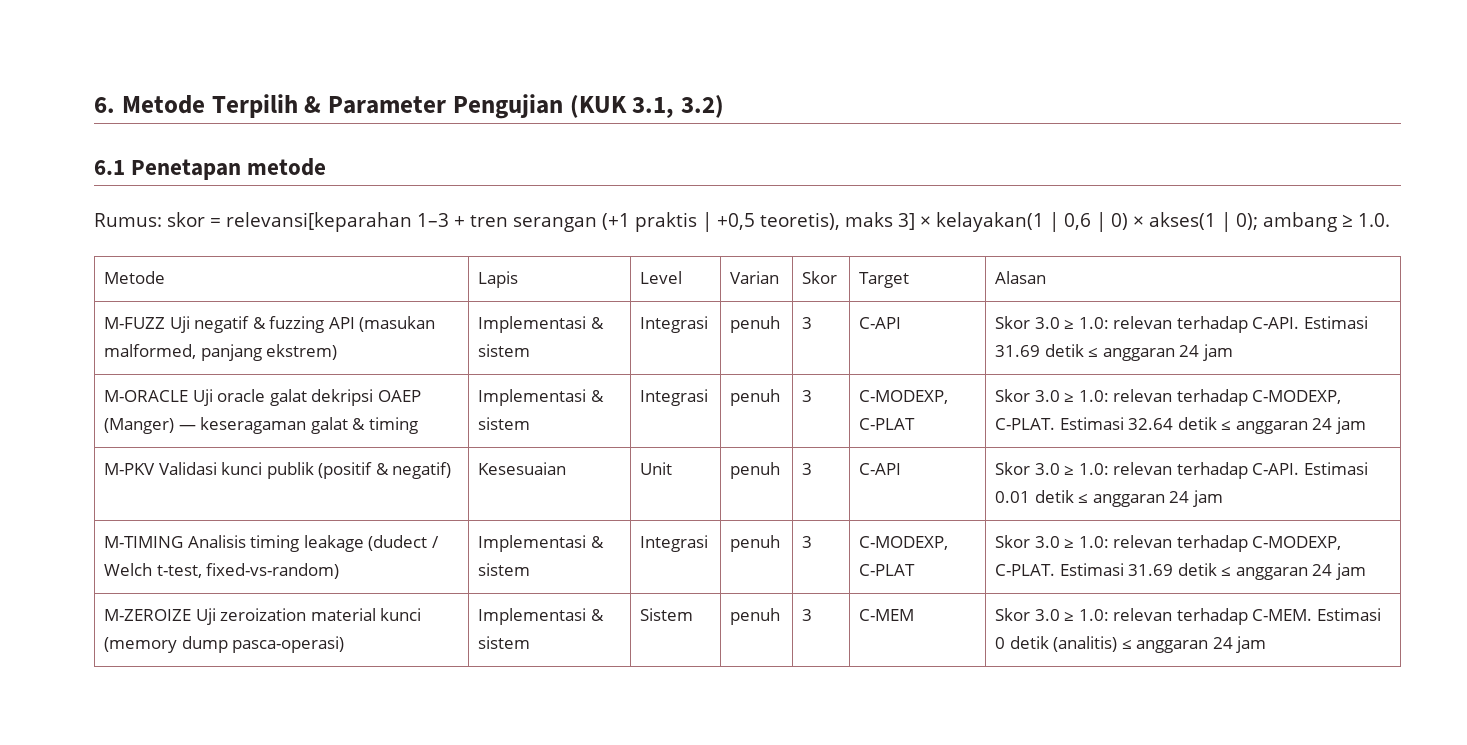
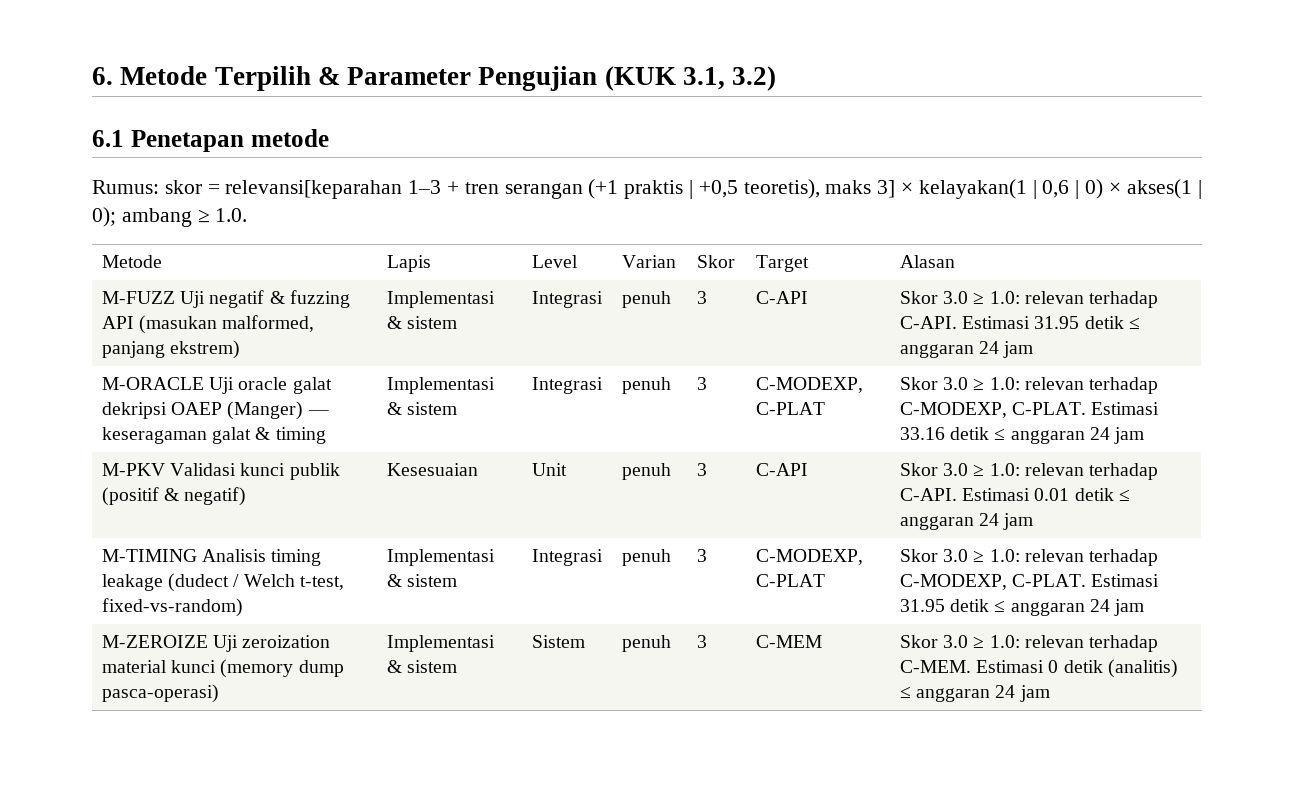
- M-FUZZ Uji negatif & fuzzing API (masukan malformed, panjang ekstrem) | Implementasi & sistem | Integrasi | penuh | 3 | C-API | Skor 3.0 ≥ 1.0: relevan terhadap C-API. Estimasi 31.69 detik ≤ anggaran 24 jam
+ M-FUZZ Uji negatif & fuzzing API (masukan malformed, panjang ekstrem) | Implementasi & sistem | Integrasi | penuh | 3 | C-API | Skor 3.0 ≥ 1.0: relevan terhadap C-API. Estimasi 31.95 detik ≤ anggaran 24 jam
- M-ORACLE Uji oracle galat dekripsi OAEP (Manger) — keseragaman galat & timing | Implementasi & sistem | Integrasi | penuh | 3 | C-MODEXP, C-PLAT | Skor 3.0 ≥ 1.0: relevan terhadap C-MODEXP, C-PLAT. Estimasi 32.64 detik ≤ anggaran 24 jam
+ M-ORACLE Uji oracle galat dekripsi OAEP (Manger) — keseragaman galat & timing | Implementasi & sistem | Integrasi | penuh | 3 | C-MODEXP, C-PLAT | Skor 3.0 ≥ 1.0: relevan terhadap C-MODEXP, C-PLAT. Estimasi 33.16 detik ≤ anggaran 24 jam
- M-TIMING Analisis timing leakage (dudect / Welch t-test, fixed-vs-random) | Implementasi & sistem | Integrasi | penuh | 3 | C-MODEXP, C-PLAT | Skor 3.0 ≥ 1.0: relevan terhadap C-MODEXP, C-PLAT. Estimasi 31.69 detik ≤ anggaran 24 jam
+ M-TIMING Analisis timing leakage (dudect / Welch t-test, fixed-vs-random) | Implementasi & sistem | Integrasi | penuh | 3 | C-MODEXP, C-PLAT | Skor 3.0 ≥ 1.0: relevan terhadap C-MODEXP, C-PLAT. Estimasi 31.95 detik ≤ anggaran 24 jam

